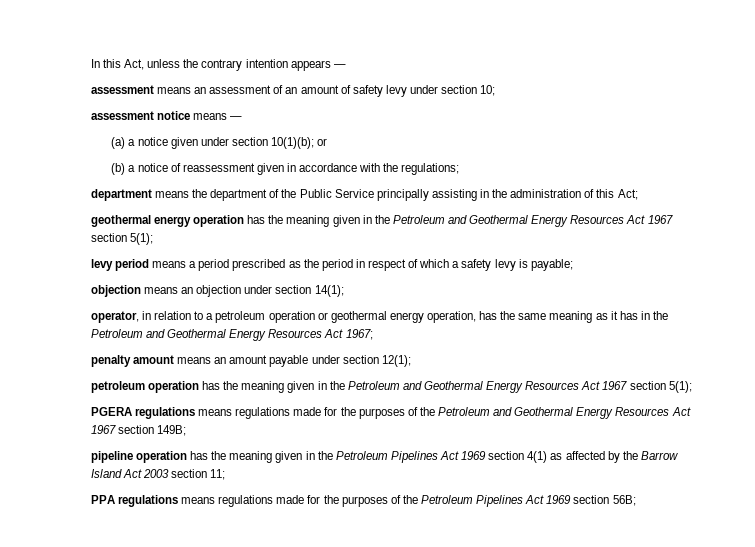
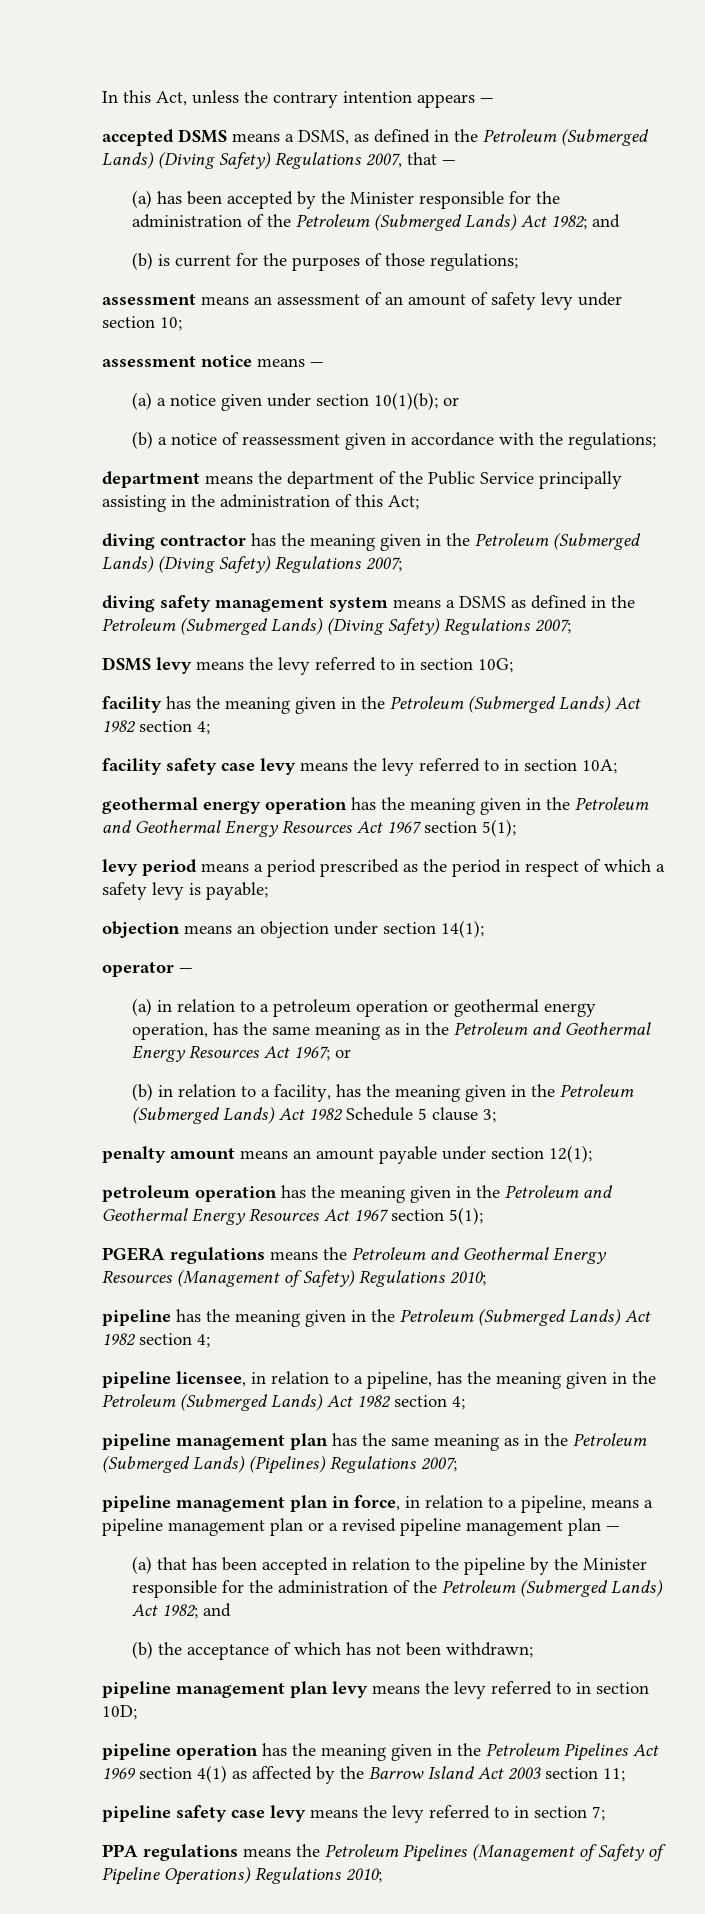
+ accepted DSMS means a DSMS, as defined in the Petroleum (Submerged Lands) (Diving Safety) Regulations 2007, that —
+ (a) has been accepted by the Minister responsible for the administration of the Petroleum (Submerged Lands) Act 1982; and
+ (b) is current for the purposes of those regulations;
+ diving contractor has the meaning given in the Petroleum (Submerged Lands) (Diving Safety) Regulations 2007;
+ diving safety management system means a DSMS as defined in the Petroleum (Submerged Lands) (Diving Safety) Regulations 2007;
+ DSMS levy means the levy referred to in section 10G;
+ facility has the meaning given in the Petroleum (Submerged Lands) Act 1982 section 4;
+ facility safety case levy means the levy referred to in section 10A;
- operator, in relation to a petroleum operation or geothermal energy operation, has the same meaning as it has in the Petroleum and Geothermal Energy Resources Act 1967;
+ operator —
+ (a) in relation to a petroleum operation or geothermal energy operation, has the same meaning as in the Petroleum and Geothermal Energy Resources Act 1967; or
+ (b) in relation to a facility, has the meaning given in the Petroleum (Submerged Lands) Act 1982 Schedule 5 clause 3;
- PGERA regulations means regulations made for the purposes of the Petroleum and Geothermal Energy Resources Act 1967 section 149B;
+ PGERA regulations means the Petroleum and Geothermal Energy Resources (Management of Safety) Regulations 2010;
+ pipeline has the meaning given in the Petroleum (Submerged Lands) Act 1982 section 4;
+ pipeline licensee, in relation to a pipeline, has the meaning given in the Petroleum (Submerged Lands) Act 1982 section 4;
+ pipeline management plan has the same meaning as in the Petroleum (Submerged Lands) (Pipelines) Regulations 2007;
+ pipeline management plan in force, in relation to a pipeline, means a pipeline management plan or a revised pipeline management plan —
+ (a) that has been accepted in relation to the pipeline by the Minister responsible for the administration of the Petroleum (Submerged Lands) Act 1982; and
+ (b) the acceptance of which has not been withdrawn;
+ pipeline management plan levy means the levy referred to in section 10D;
- PPA regulations means regulations made for the purposes of the Petroleum Pipelines Act 1969 section 56B;
+ pipeline safety case levy means the levy referred to in section 7;
+ PPA regulations means the Petroleum Pipelines (Management of Safety of Pipeline Operations) Regulations 2010;

